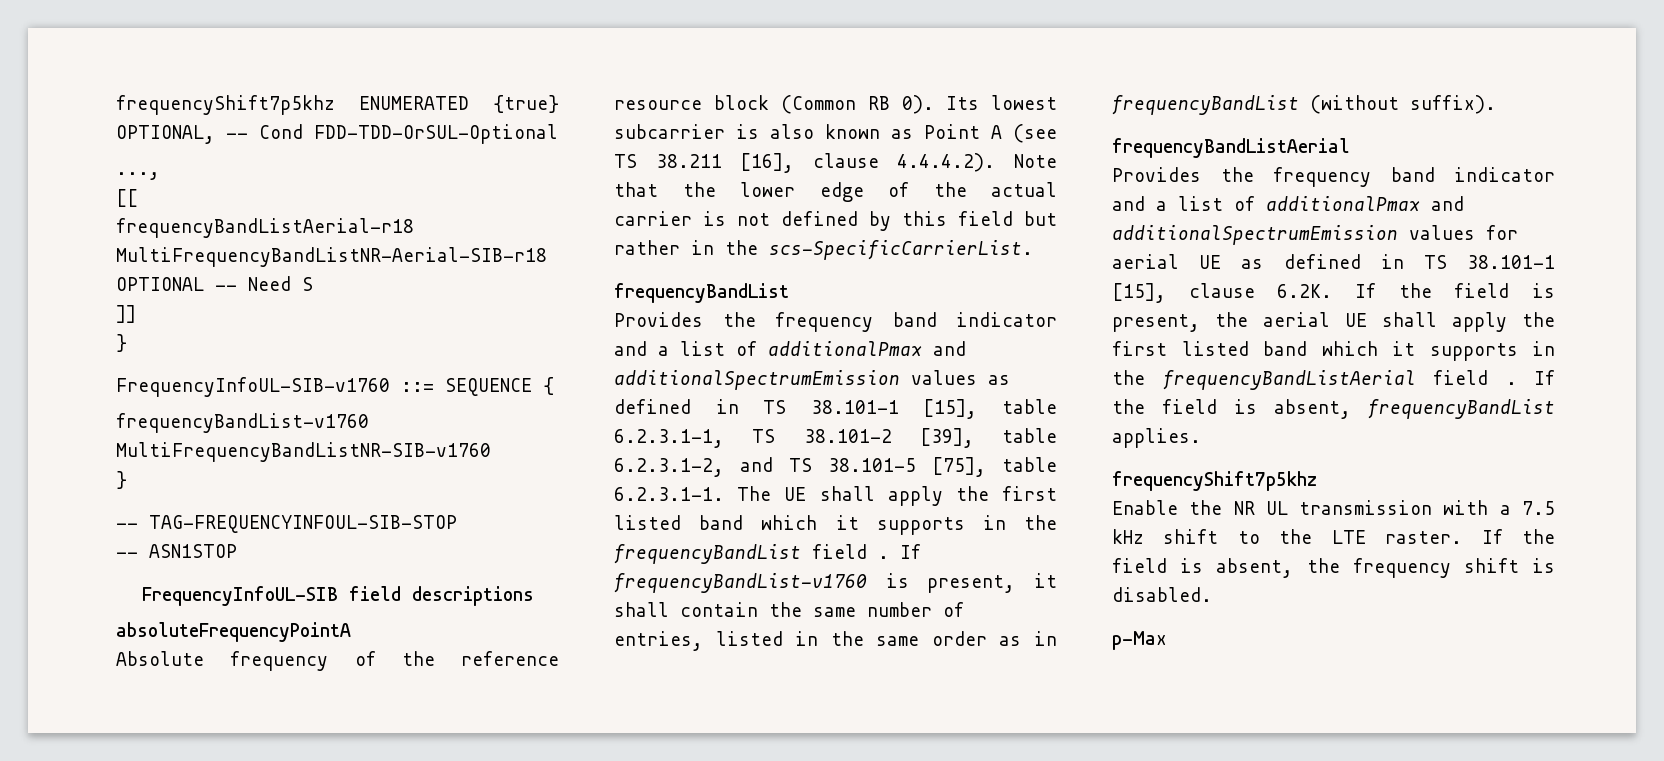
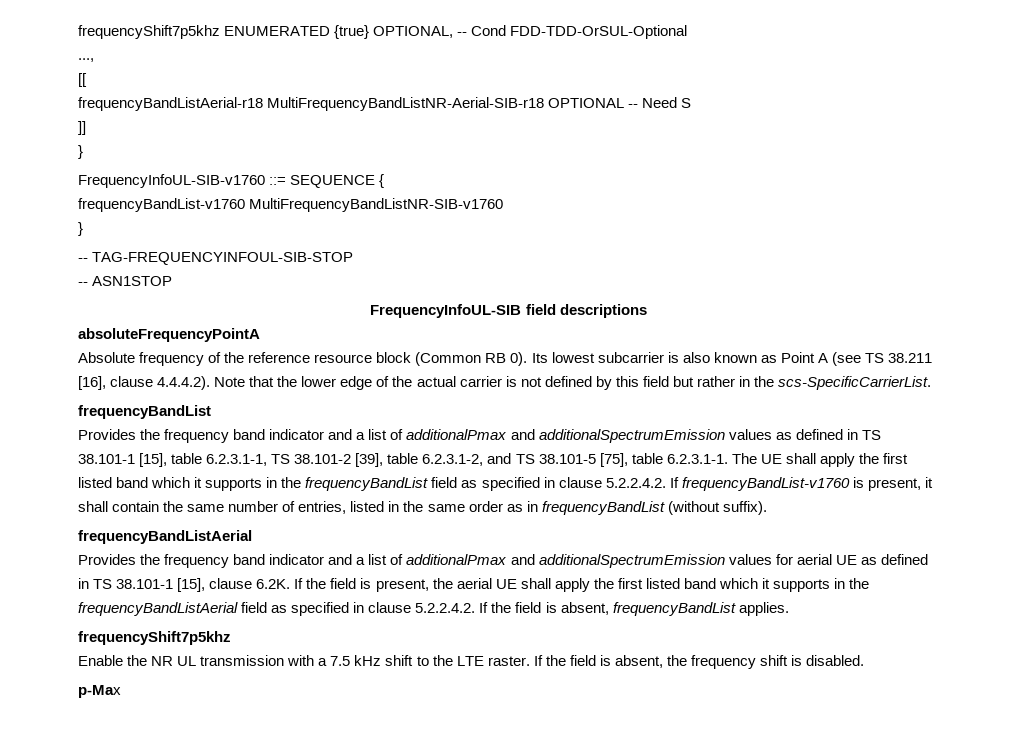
- Provides the frequency band indicator and a list of additionalPmax and additionalSpectrumEmission values as defined in TS 38.101-1 [15], table 6.2.3.1-1, TS 38.101-2 [39], table 6.2.3.1-2, and TS 38.101-5 [75], table 6.2.3.1-1. The UE shall apply the first listed band which it supports in the frequencyBandList field . If frequencyBandList-v1760 is present, it shall contain the same number of entries, listed in the same order as in frequencyBandList (without suffix).
+ Provides the frequency band indicator and a list of additionalPmax and additionalSpectrumEmission values as defined in TS 38.101-1 [15], table 6.2.3.1-1, TS 38.101-2 [39], table 6.2.3.1-2, and TS 38.101-5 [75], table 6.2.3.1-1. The UE shall apply the first listed band which it supports in the frequencyBandList field as specified in clause 5.2.2.4.2. If frequencyBandList-v1760 is present, it shall contain the same number of entries, listed in the same order as in frequencyBandList (without suffix).
- Provides the frequency band indicator and a list of additionalPmax and additionalSpectrumEmission values for aerial UE as defined in TS 38.101-1 [15], clause 6.2K. If the field is present, the aerial UE shall apply the first listed band which it supports in the frequencyBandListAerial field . If the field is absent, frequencyBandList applies.
+ Provides the frequency band indicator and a list of additionalPmax and additionalSpectrumEmission values for aerial UE as defined in TS 38.101-1 [15], clause 6.2K. If the field is present, the aerial UE shall apply the first listed band which it supports in the frequencyBandListAerial field as specified in clause 5.2.2.4.2. If the field is absent, frequencyBandList applies.

